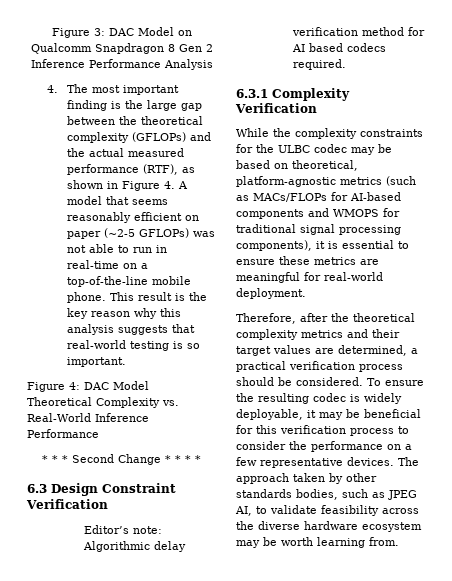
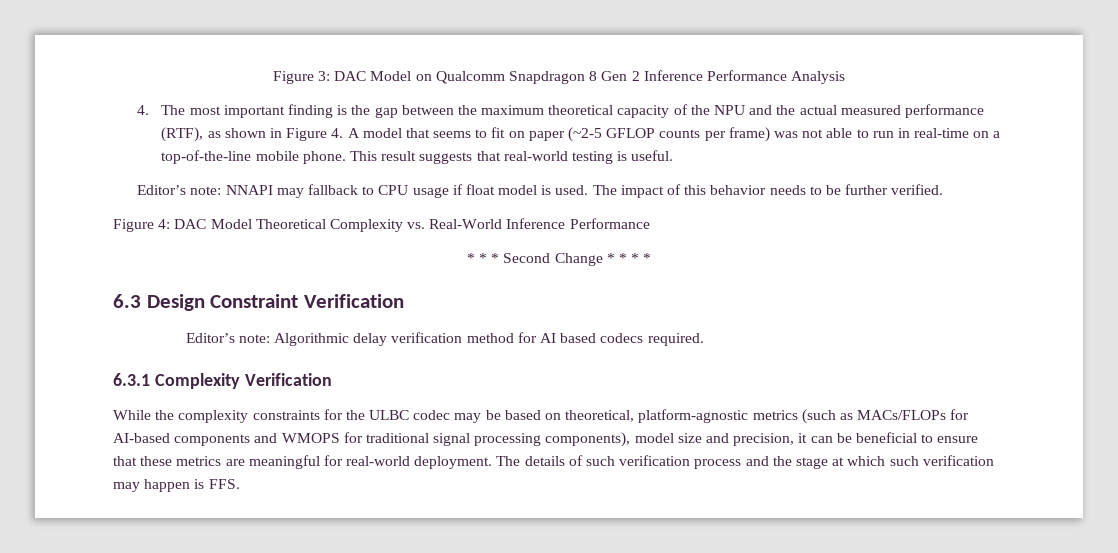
- 4. The most important finding is the large gap between the theoretical complexity (GFLOPs) and the actual measured performance (RTF), as shown in Figure 4. A model that seems reasonably efficient on paper (~2-5 GFLOPs) was not able to run in real-time on a top-of-the-line mobile phone.
+ 4. The most important finding is the gap between the maximum theoretical capacity of the NPU and the actual measured performance (RTF), as shown in Figure 4. A model that seems to fit on paper (~2-5 GFLOP counts per frame) was not able to run in real-time on a top-of-the-line mobile phone.
- This result is the key reason why this analysis suggests that real-world testing is so important.
+ This result suggests that real-world testing is useful.
+ Editor’s note: NNAPI may fallback to CPU usage if float model is used. The impact of this behavior needs to be further verified.
- While the complexity constraints for the ULBC codec may be based on theoretical, platform-agnostic metrics (such as MACs/FLOPs for AI-based components and WMOPS for traditional signal processing components), it is essential to ensure these metrics are meaningful for real-world deployment.
- Therefore, after the theoretical complexity metrics and their target values are determined, a practical verification process should be considered. To ensure the resulting codec is widely deployable, it may be beneficial for this verification process to consider the performance on a few representative devices. The approach taken by other standards bodies, such as JPEG AI, to validate feasibility across the diverse hardware ecosystem may be worth learning from.
+ While the complexity constraints for the ULBC codec may be based on theoretical, platform-agnostic metrics (such as MACs/FLOPs for AI-based components and WMOPS for traditional signal processing components), model size and precision, it can be beneficial to ensure that these metrics are meaningful for real-world deployment. The details of such verification process and the stage at which such verification may happen is FFS.

